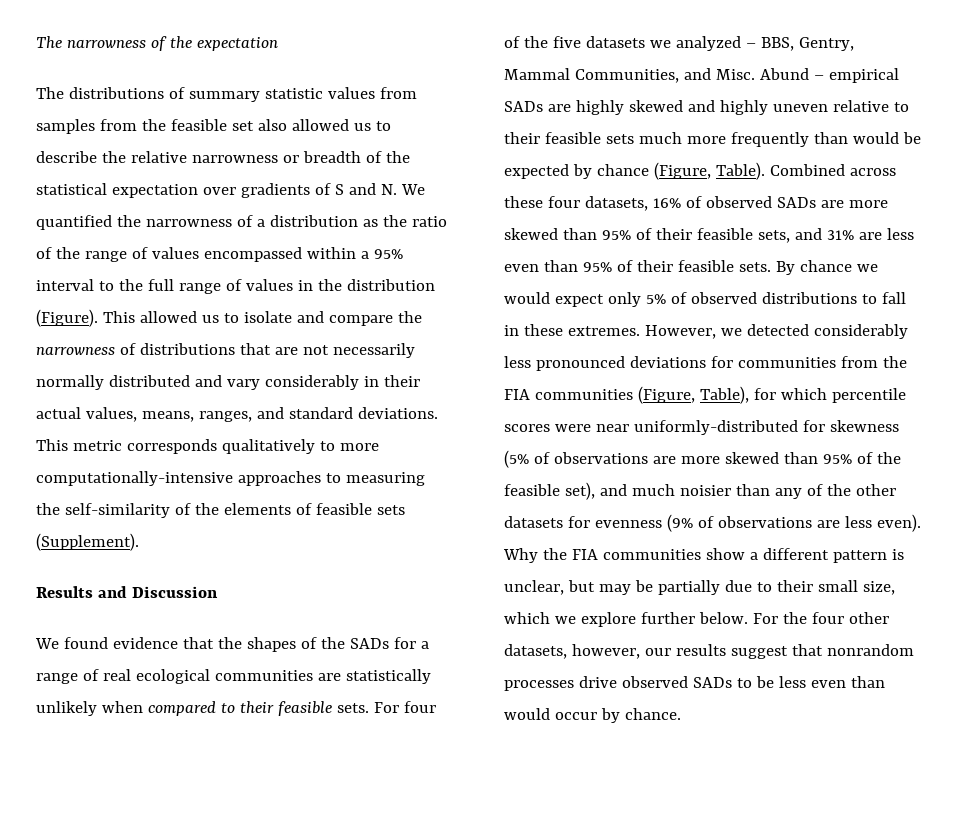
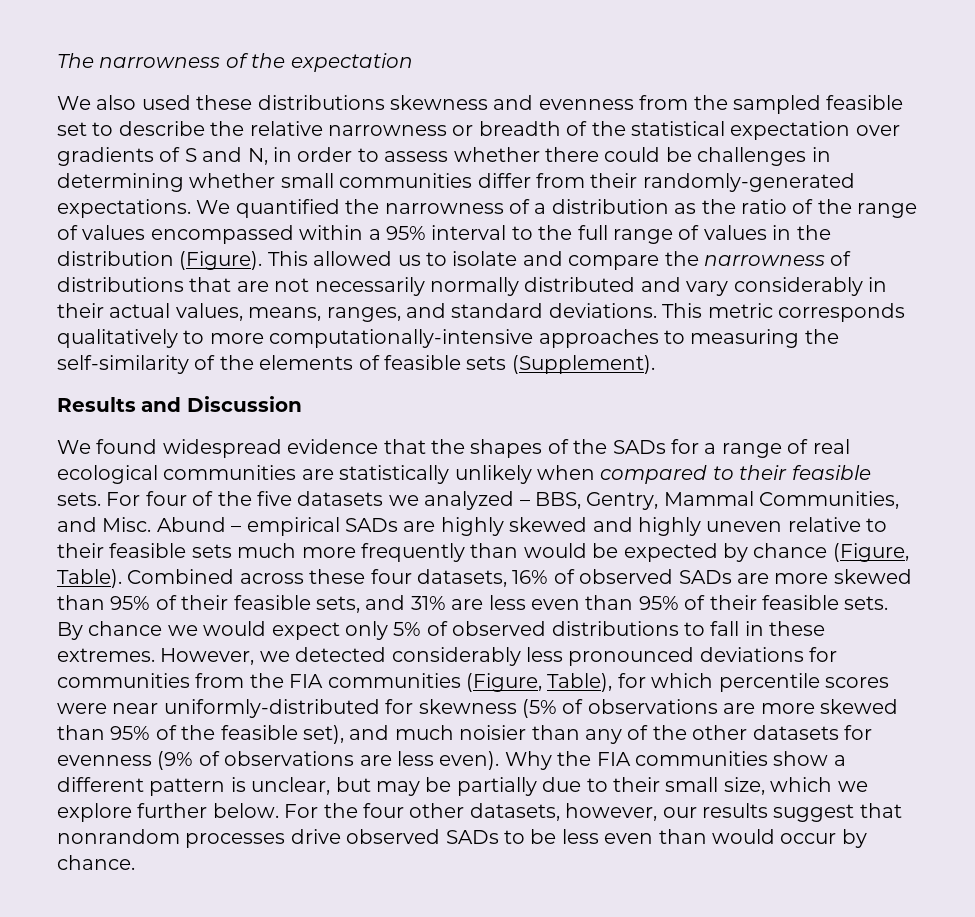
- The distributions of summary statistic values from samples from the feasible set also allowed us to describe the relative narrowness or breadth of the statistical expectation over gradients of S and N. We quantified the narrowness of a distribution as the ratio of the range of values encompassed within a 95% interval to the full range of values in the distribution (Figure).
+ We also used these distributions skewness and evenness from the sampled feasible set to describe the relative narrowness or breadth of the statistical expectation over gradients of S and N, in order to assess whether there could be challenges in determining whether small communities differ from their randomly-generated expectations. We quantified the narrowness of a distribution as the ratio of the range of values encompassed within a 95% interval to the full range of values in the distribution (Figure).
- We found evidence that the shapes of the SADs for a range of real ecological communities are statistically unlikely when compared to their feasible sets.
+ We found widespread evidence that the shapes of the SADs for a range of real ecological communities are statistically unlikely when compared to their feasible sets.

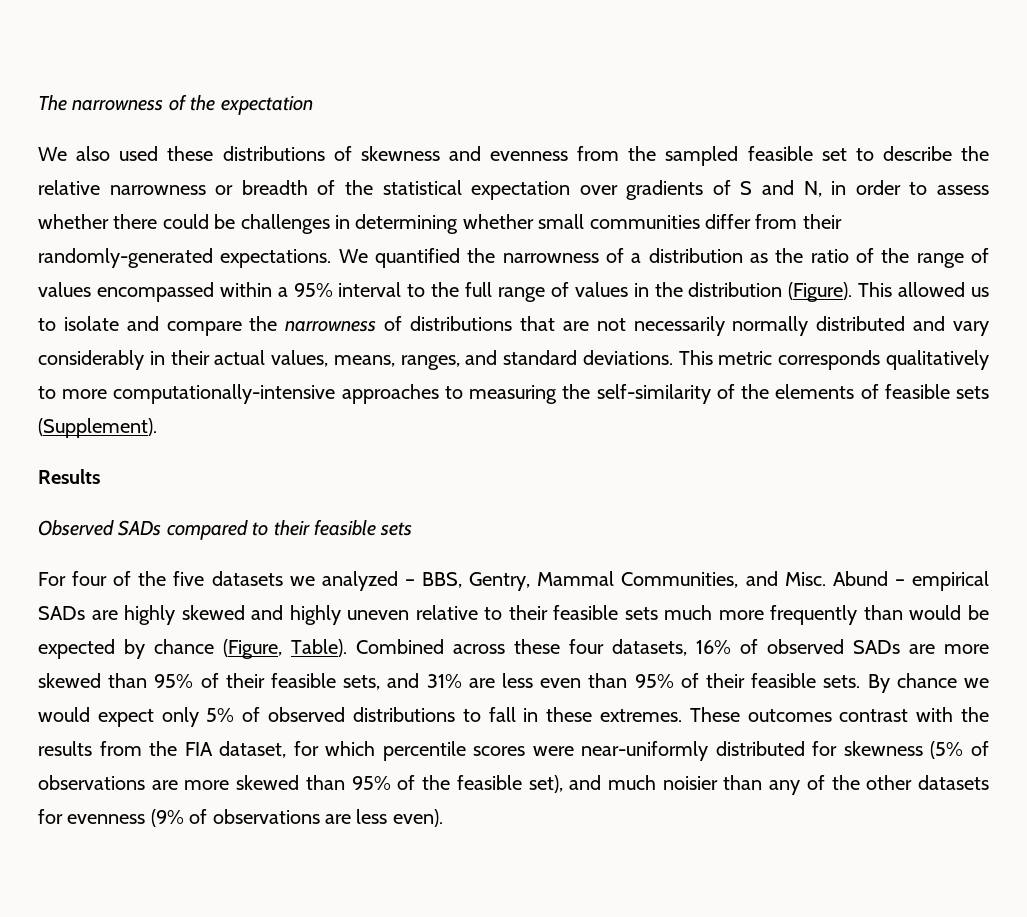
- We also used these distributions skewness and evenness from the sampled feasible set to describe the relative narrowness or breadth of the statistical expectation over gradients of S and N, in order to assess whether there could be challenges in determining whether small communities differ from their randomly-generated expectations.
+ We also used these distributions of skewness and evenness from the sampled feasible set to describe the relative narrowness or breadth of the statistical expectation over gradients of S and N, in order to assess whether there could be challenges in determining whether small communities differ from their randomly-generated expectations.
- Results and Discussion
- We found widespread evidence that the shapes of the SADs for a range of real ecological communities are statistically unlikely when compared to their feasible sets. For four of the five datasets we analyzed – BBS, Gentry, Mammal Communities, and Misc.
+ Results
+ Observed SADs compared to their feasible sets
+ For four of the five datasets we analyzed – BBS, Gentry, Mammal Communities, and Misc.
- However, we detected considerably less pronounced deviations for communities from the FIA communities (Figure, Table), for which percentile scores were near uniformly-distributed for skewness (5% of observations are more skewed than 95% of the feasible set), and much noisier than any of the other datasets for evenness (9% of observations are less even). Why the FIA communities show a different pattern is unclear, but may be partially due to their small size, which we explore further below. For the four other datasets, however, our results suggest that nonrandom processes drive observed SADs to be less even than would occur by chance.
+ These outcomes contrast with the results from the FIA dataset, for which percentile scores were near-uniformly distributed for skewness (5% of observations are more skewed than 95% of the feasible set), and much noisier than any of the other datasets for evenness (9% of observations are less even).

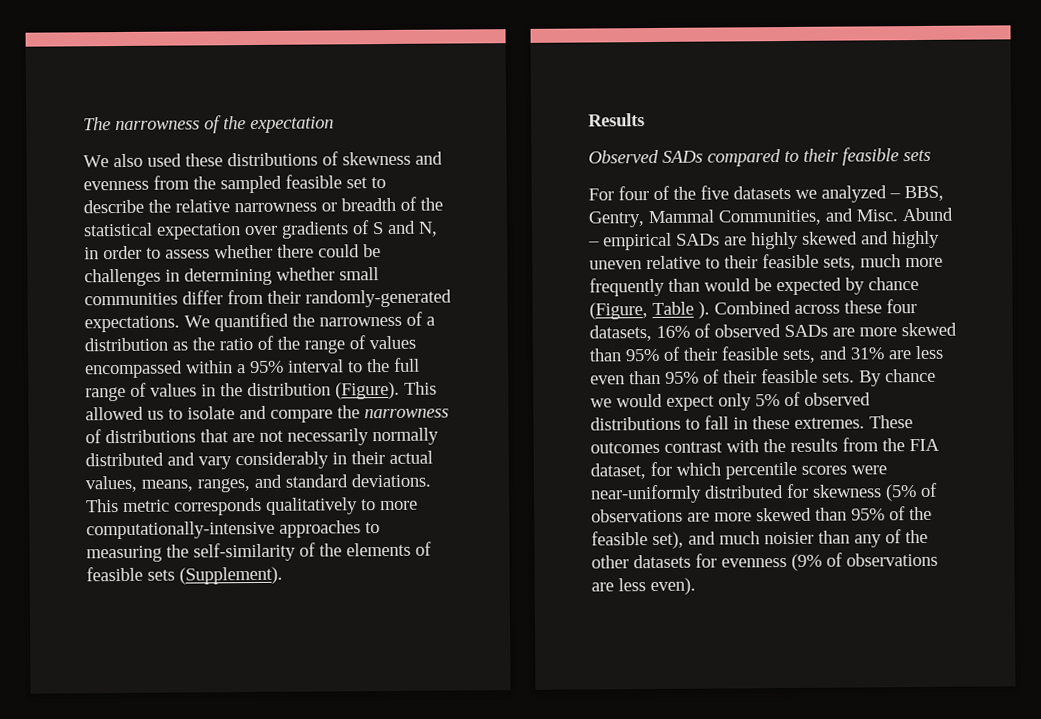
- Abund – empirical SADs are highly skewed and highly uneven relative to their feasible sets much more frequently than would be expected by chance (Figure, Table).
+ Abund – empirical SADs are highly skewed and highly uneven relative to their feasible sets, much more frequently than would be expected by chance (Figure, Table ).

